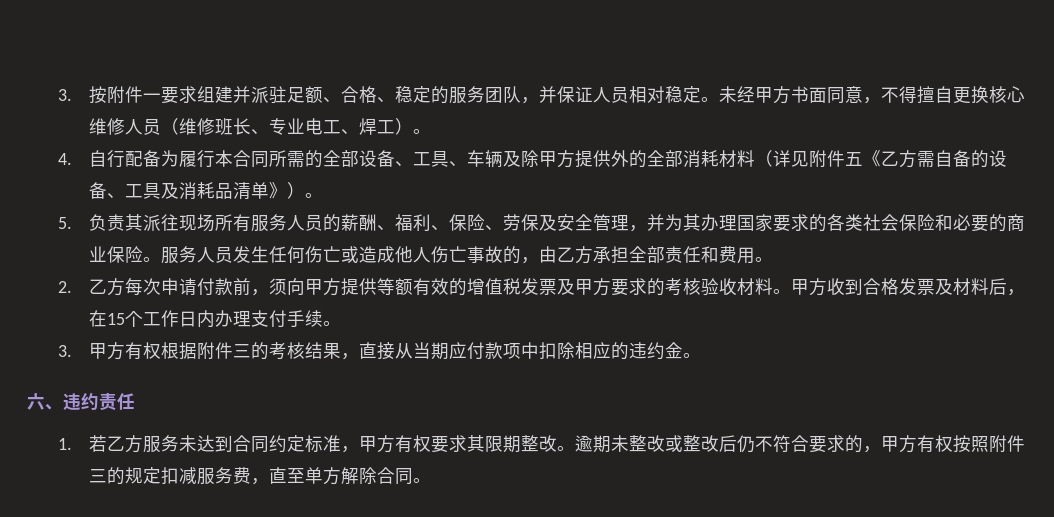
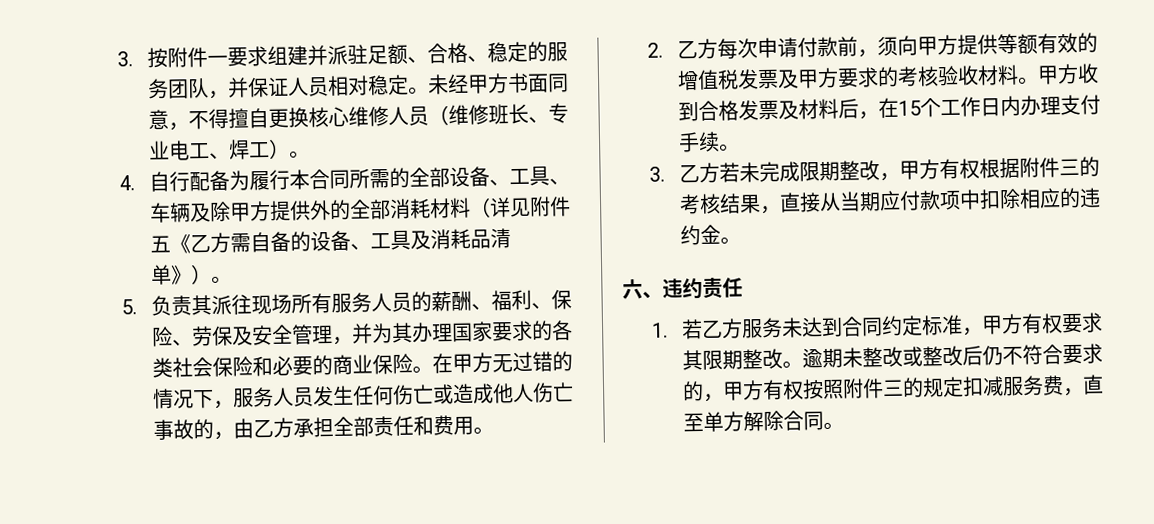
- 服务人员发生任何伤亡或造成他人伤亡事故的，由乙方承担全部责任和费用。
+ 在甲方无过错的情况下，服务人员发生任何伤亡或造成他人伤亡事故的，由乙方承担全部责任和费用。
- 3.甲方有权根据附件三的考核结果，直接从当期应付款项中扣除相应的违约金。
+ 3.乙方若未完成限期整改，甲方有权根据附件三的考核结果，直接从当期应付款项中扣除相应的违约金。

